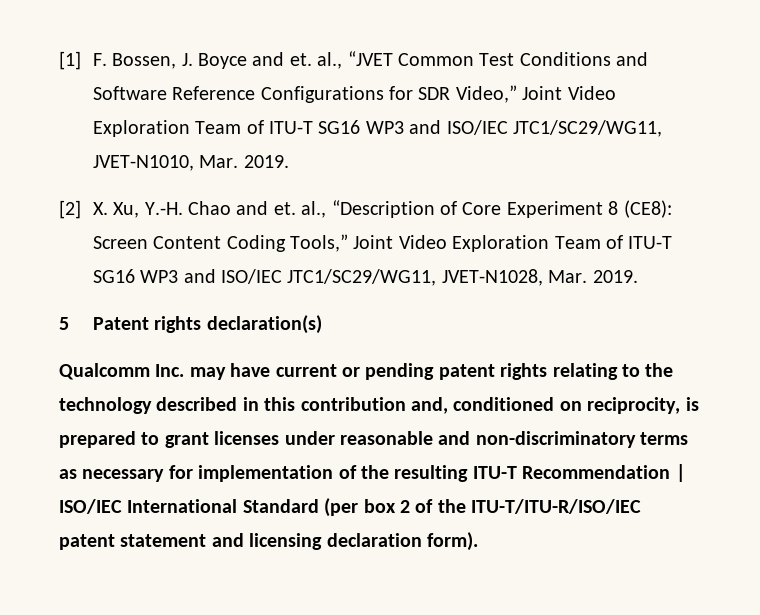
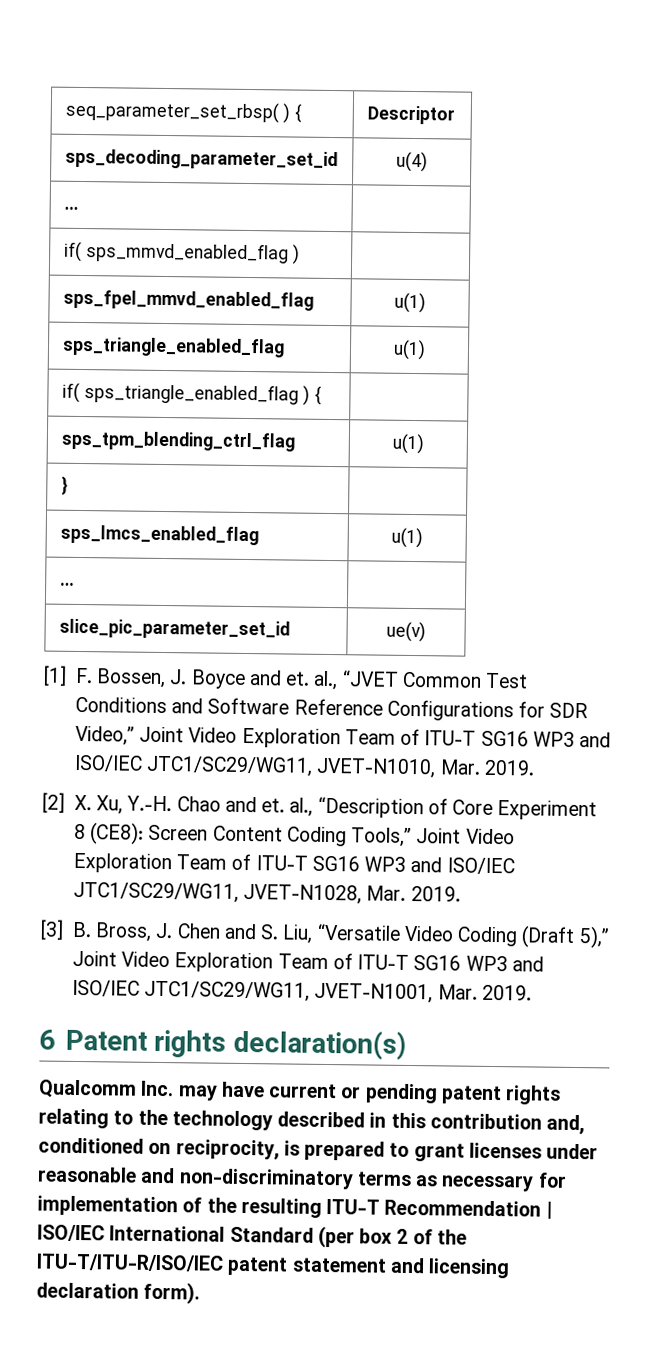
+ seq_parameter_set_rbsp( ) { | Descriptor
+ sps_decoding_parameter_set_id | u(4)
+ … |
+ if( sps_mmvd_enabled_flag ) |
+ sps_fpel_mmvd_enabled_flag | u(1)
+ sps_triangle_enabled_flag | u(1)
+ if( sps_triangle_enabled_flag ) { |
+ sps_tpm_blending_ctrl_flag | u(1)
+ } |
+ sps_lmcs_enabled_flag | u(1)
+ … |
+ slice_pic_parameter_set_id | ue(v)
- 5 Patent rights declaration(s)
+ [3] B. Bross, J. Chen and S. Liu, “Versatile Video Coding (Draft 5),” Joint Video Exploration Team of ITU-T SG16 WP3 and ISO/IEC JTC1/SC29/WG11, JVET-N1001, Mar. 2019.
+ 6 Patent rights declaration(s)

